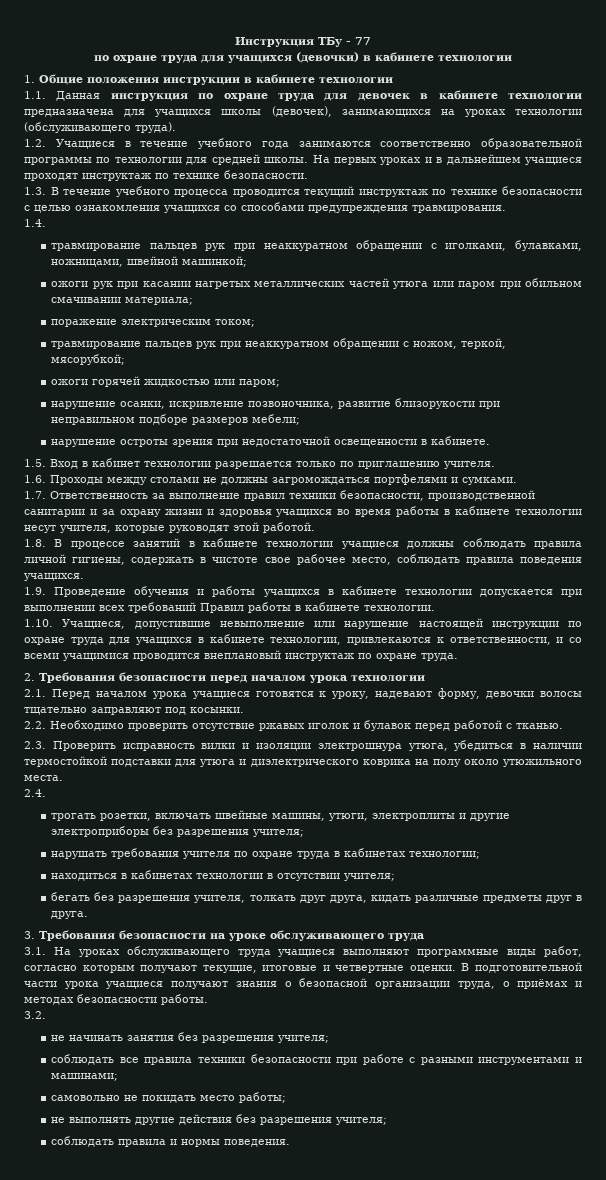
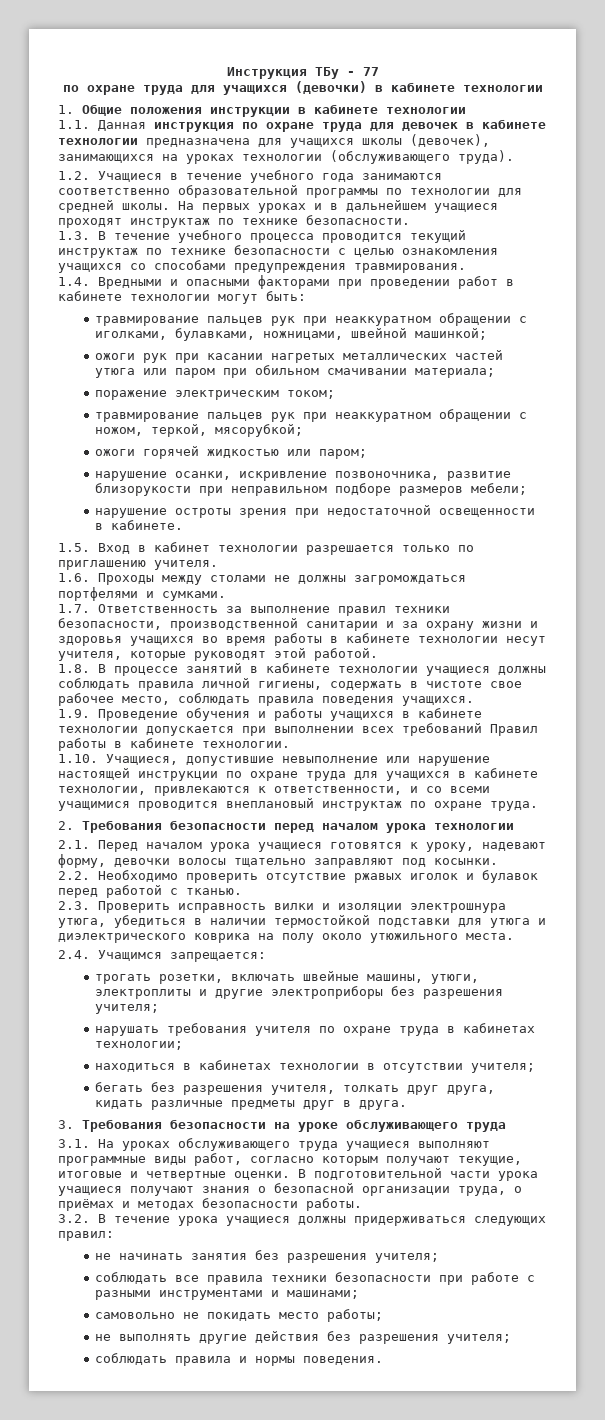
- 1.4.
+ 1.4. Вредными и опасными факторами при проведении работ в кабинете технологии могут быть:
- 2.4.
+ 2.4. Учащимся запрещается:
- 3.2.
+ 3.2. В течение урока учащиеся должны придерживаться следующих правил:

